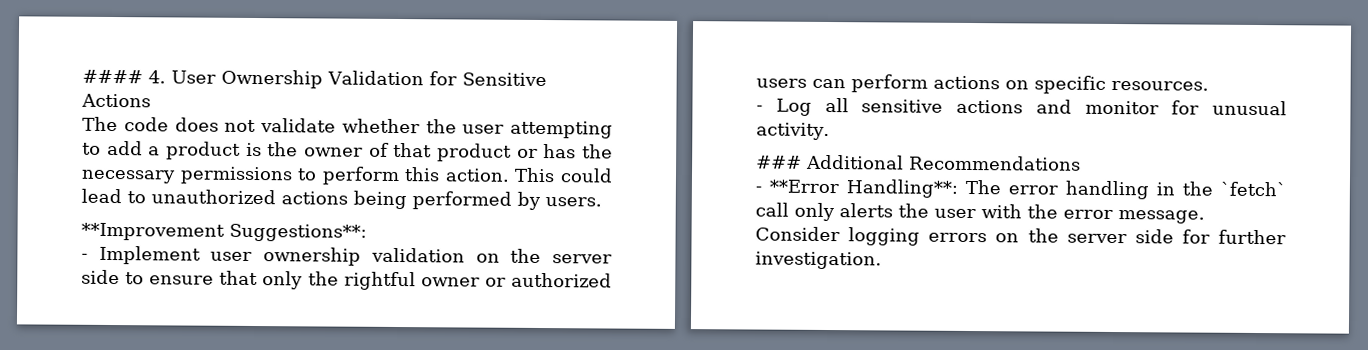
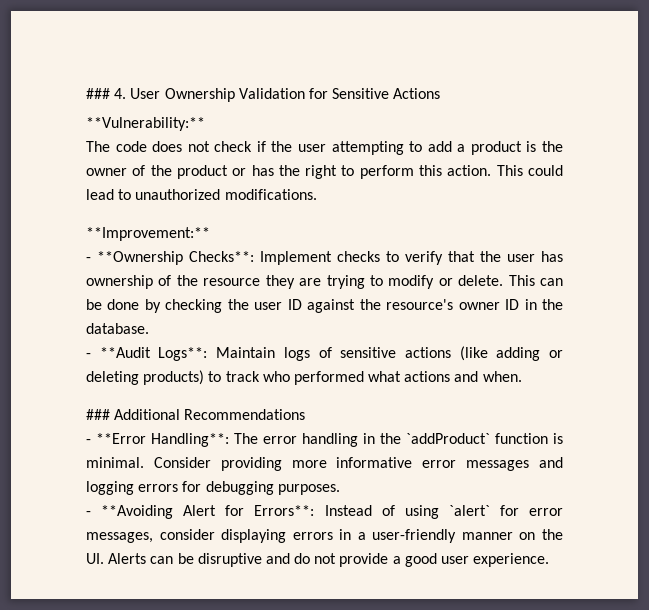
- #### 4. User Ownership Validation for Sensitive Actions
+ ### 4. User Ownership Validation for Sensitive Actions
+ **Vulnerability:**
- The code does not validate whether the user attempting to add a product is the owner of that product or has the necessary permissions to perform this action.
+ The code does not check if the user attempting to add a product is the owner of the product or has the right to perform this action.
- This could lead to unauthorized actions being performed by users.
- **Improvement Suggestions**:
- - Implement user ownership validation on the server side to ensure that only the rightful owner or authorized users can perform actions on specific resources.
- - Log all sensitive actions and monitor for unusual activity.
+ This could lead to unauthorized modifications.
+ **Improvement:**
+ - **Ownership Checks**: Implement checks to verify that the user has ownership of the resource they are trying to modify or delete. This can be done by checking the user ID against the resource's owner ID in the database.
+ - **Audit Logs**: Maintain logs of sensitive actions (like adding or deleting products) to track who performed what actions and when.
- - **Error Handling**: The error handling in the `fetch` call only alerts the user with the error message. Consider logging errors on the server side for further investigation.
+ - **Error Handling**: The error handling in the `addProduct` function is minimal. Consider providing more informative error messages and logging errors for debugging purposes.
+ - **Avoiding Alert for Errors**: Instead of using `alert` for error messages, consider displaying errors in a user-friendly manner on the UI. Alerts can be disruptive and do not provide a good user experience.

